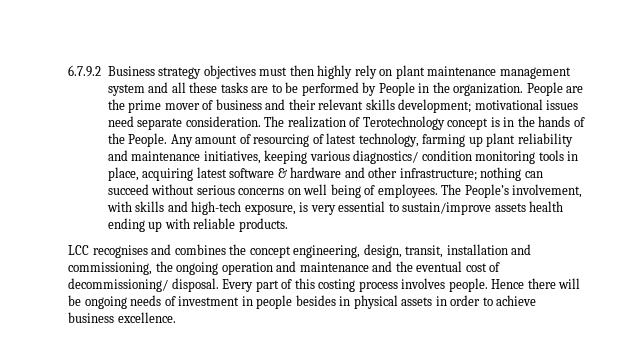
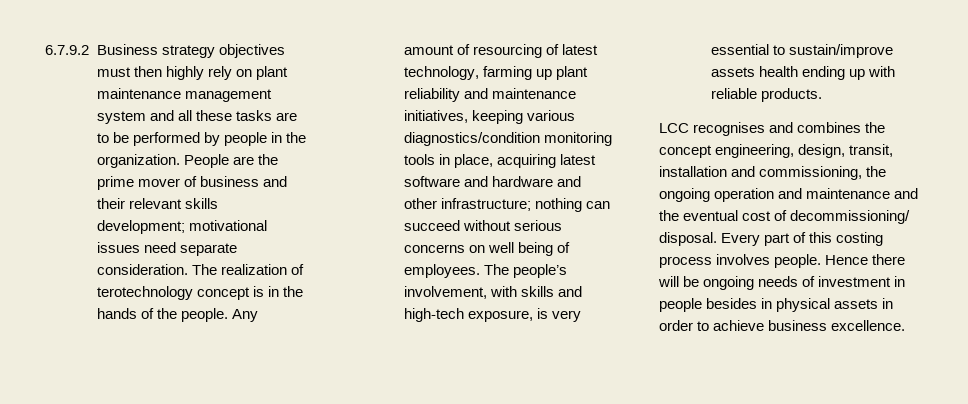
- 6.7.9.2 Business strategy objectives must then highly rely on plant maintenance management system and all these tasks are to be performed by People in the organization.
+ 6.7.9.2 Business strategy objectives must then highly rely on plant maintenance management system and all these tasks are to be performed by people in the organization.
- The realization of Terotechnology concept is in the hands of the People.
+ The realization of terotechnology concept is in the hands of the people.
- Any amount of resourcing of latest technology, farming up plant reliability and maintenance initiatives, keeping various diagnostics/ condition monitoring tools in place, acquiring latest software & hardware and other infrastructure; nothing can succeed without serious concerns on well being of employees.
+ Any amount of resourcing of latest technology, farming up plant reliability and maintenance initiatives, keeping various diagnostics/condition monitoring tools in place, acquiring latest software and hardware and other infrastructure; nothing can succeed without serious concerns on well being of employees.
- The People’s involvement, with skills and high-tech exposure, is very essential to sustain/improve assets health ending up with reliable products.
+ The people’s involvement, with skills and high-tech exposure, is very essential to sustain/improve assets health ending up with reliable products.

